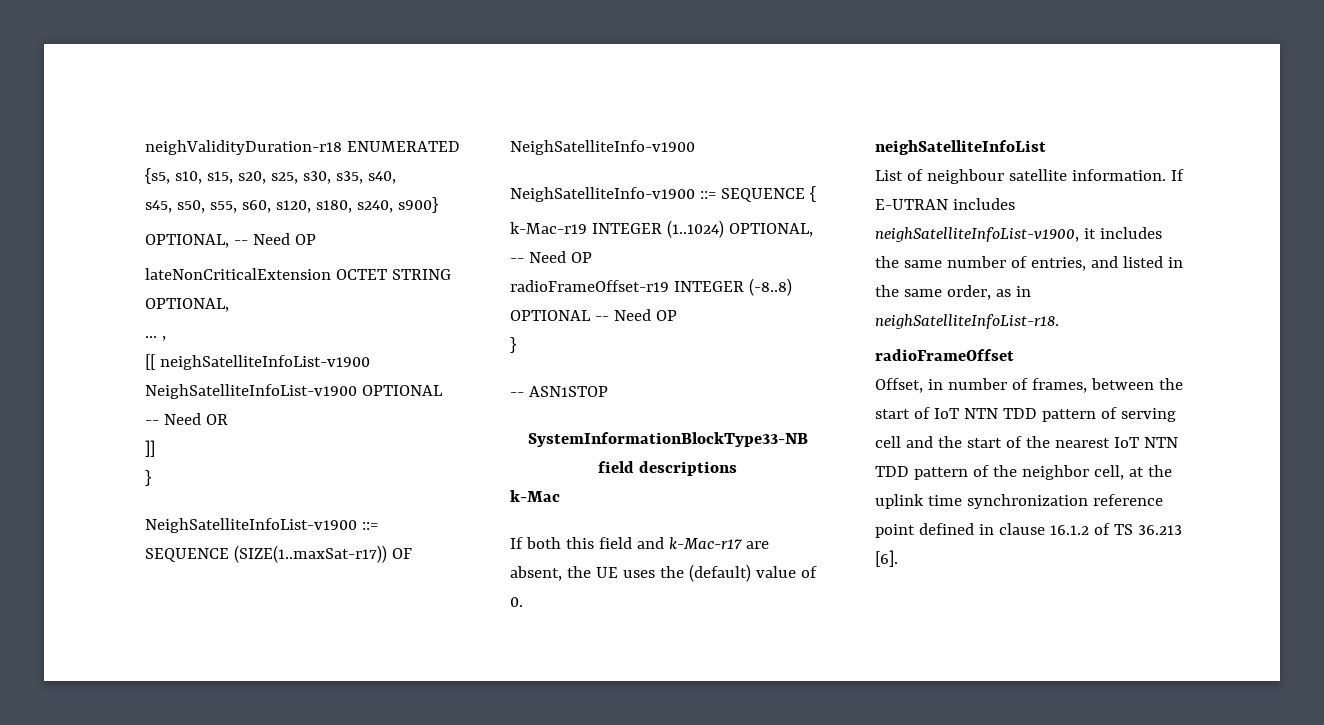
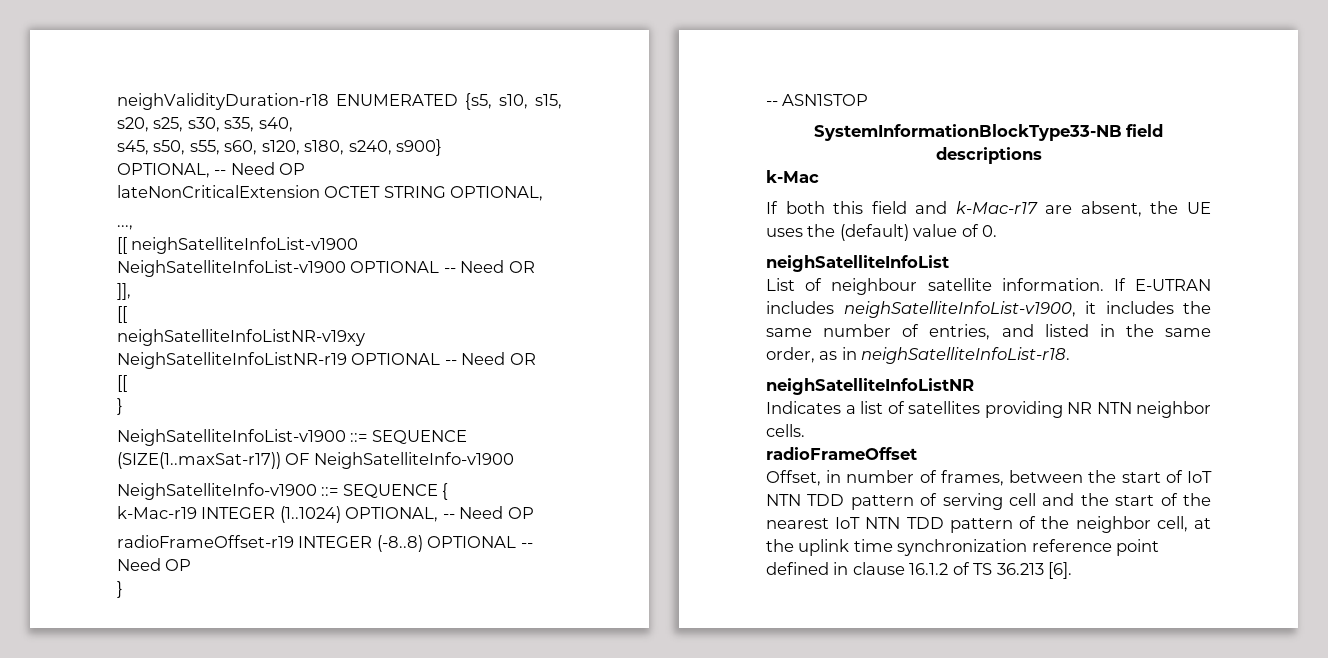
- ... ,
+ ...,
- ]]
+ ]],
+ [[
+ neighSatelliteInfoListNR-v19xy NeighSatelliteInfoListNR-r19 OPTIONAL -- Need OR
+ [[
+ neighSatelliteInfoListNR
+ Indicates a list of satellites providing NR NTN neighbor cells.

